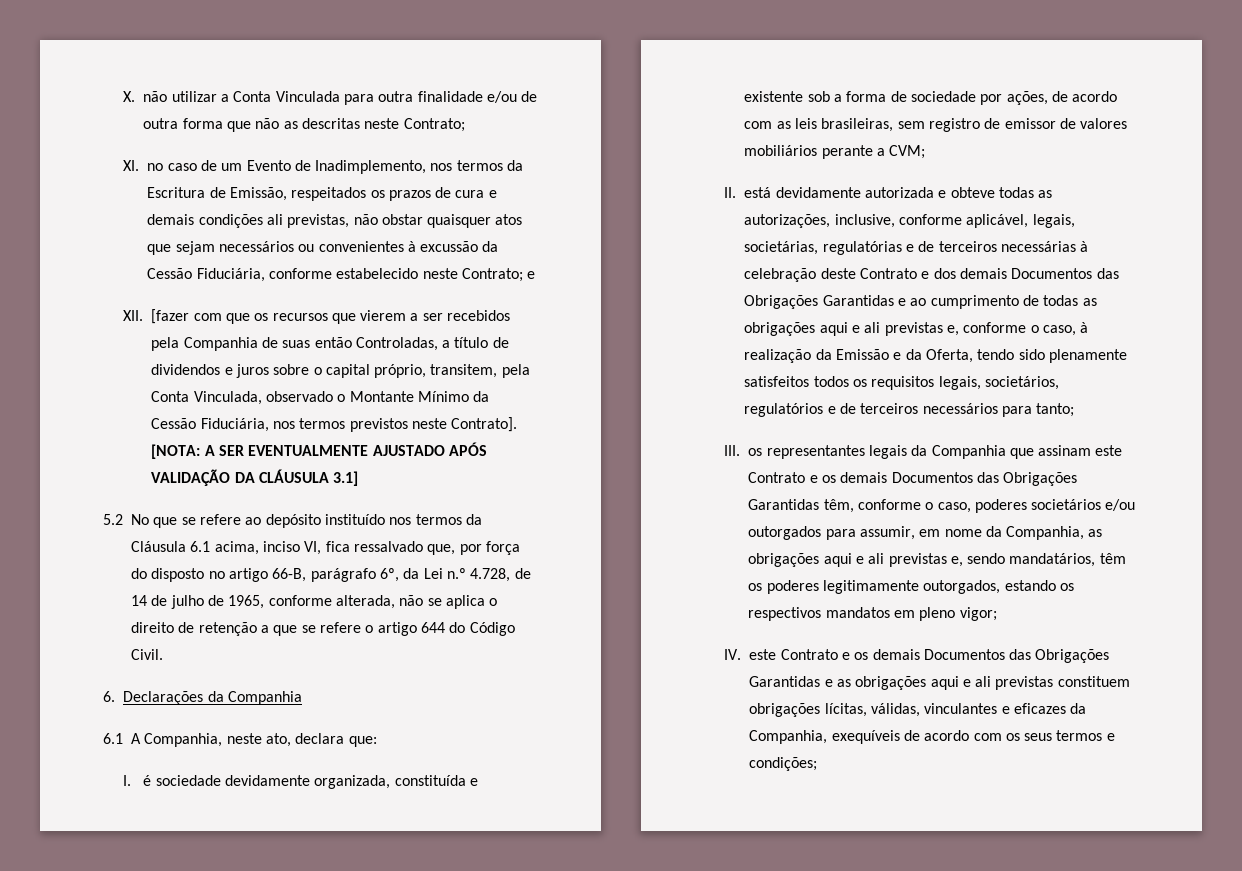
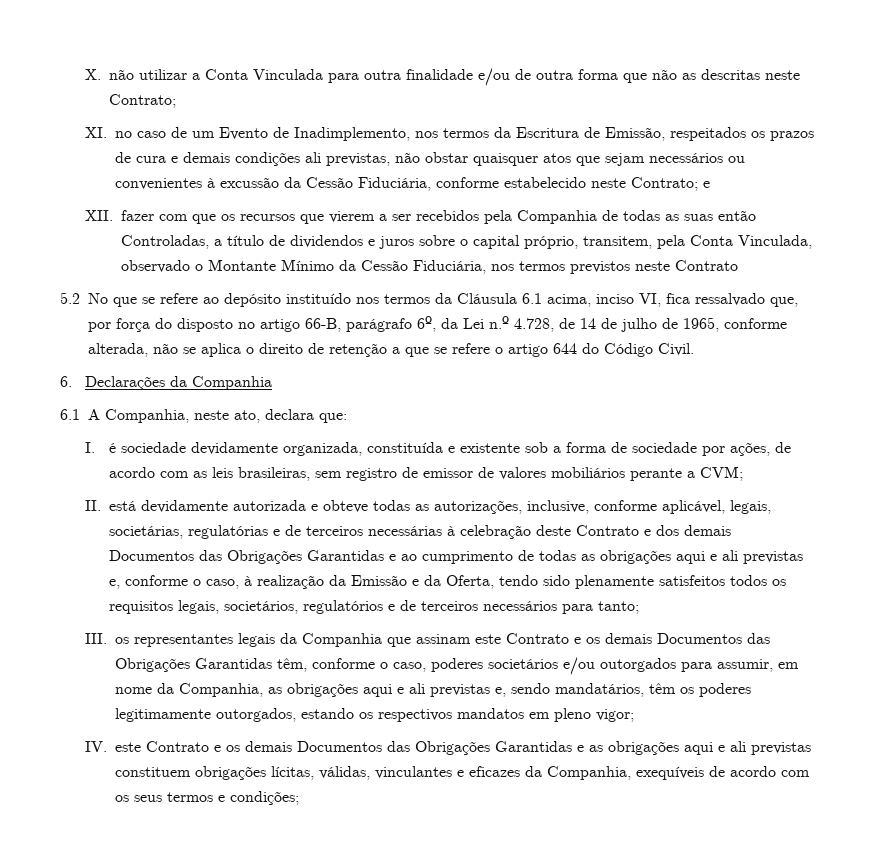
- XII. [fazer com que os recursos que vierem a ser recebidos pela Companhia de suas então Controladas, a título de dividendos e juros sobre o capital próprio, transitem, pela Conta Vinculada, observado o Montante Mínimo da Cessão Fiduciária, nos termos previstos neste Contrato]. [NOTA: A SER EVENTUALMENTE AJUSTADO APÓS VALIDAÇÃO DA CLÁUSULA 3.1]
+ XII. fazer com que os recursos que vierem a ser recebidos pela Companhia de todas as suas então Controladas, a título de dividendos e juros sobre o capital próprio, transitem, pela Conta Vinculada, observado o Montante Mínimo da Cessão Fiduciária, nos termos previstos neste Contrato

